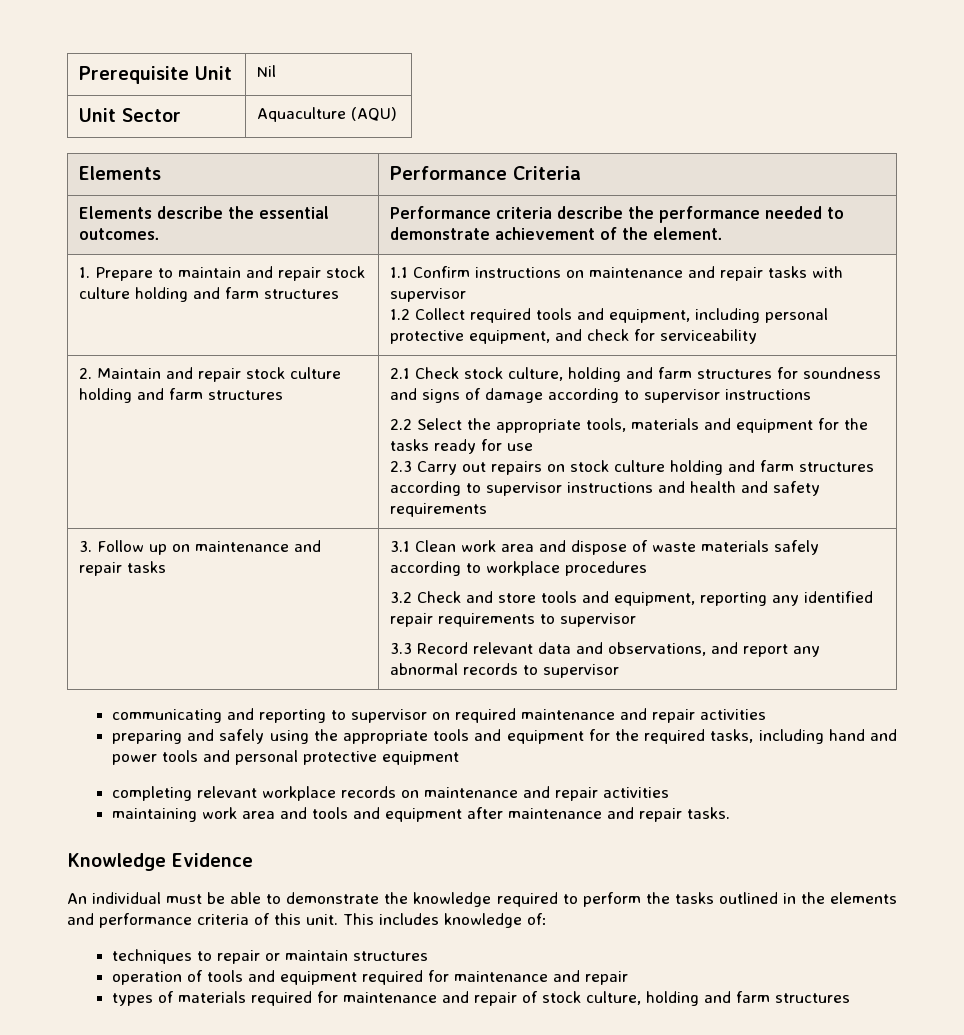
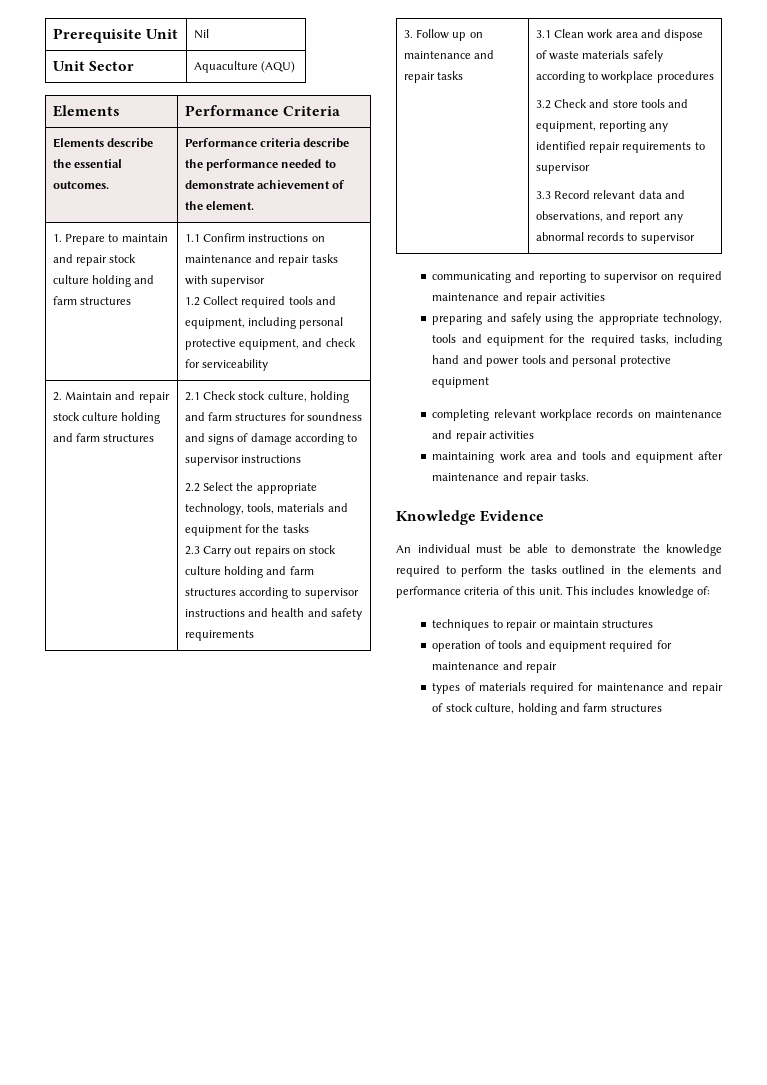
- 2.2 Select the appropriate tools, materials and equipment for the tasks ready for use
+ 2.2 Select the appropriate technology, tools, materials and equipment for the tasks
- preparing and safely using the appropriate tools and equipment for the required tasks, including hand and power tools and personal protective equipment
+ preparing and safely using the appropriate technology, tools and equipment for the required tasks, including hand and power tools and personal protective equipment

